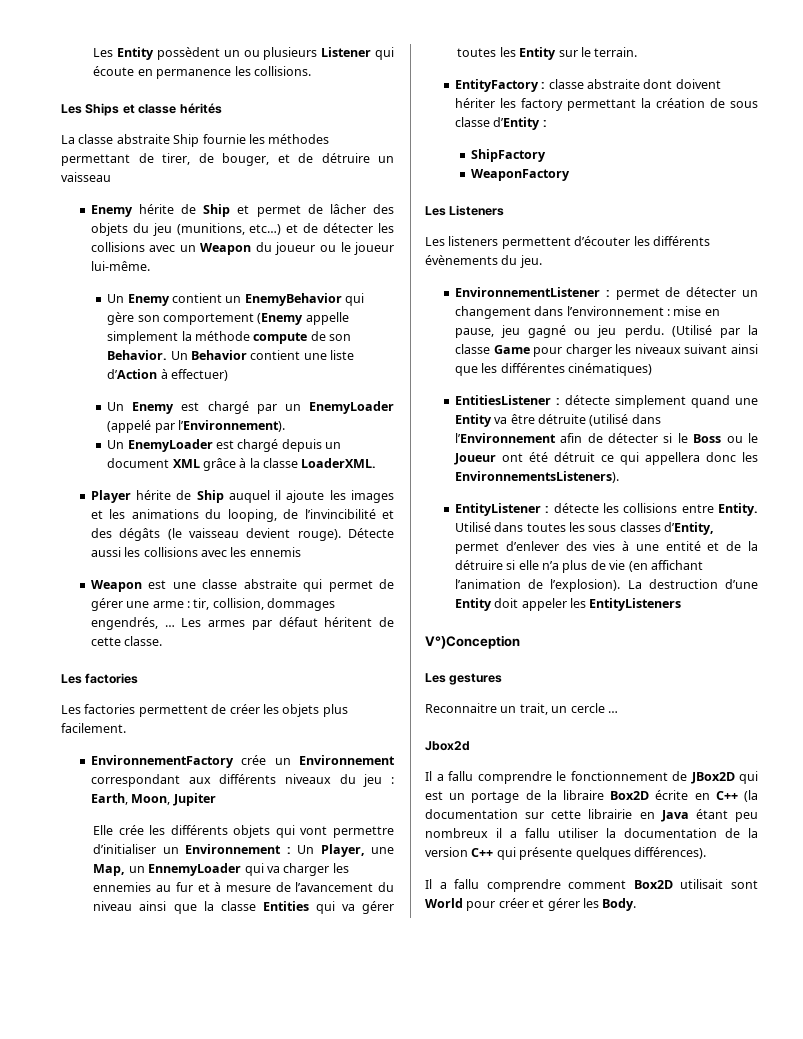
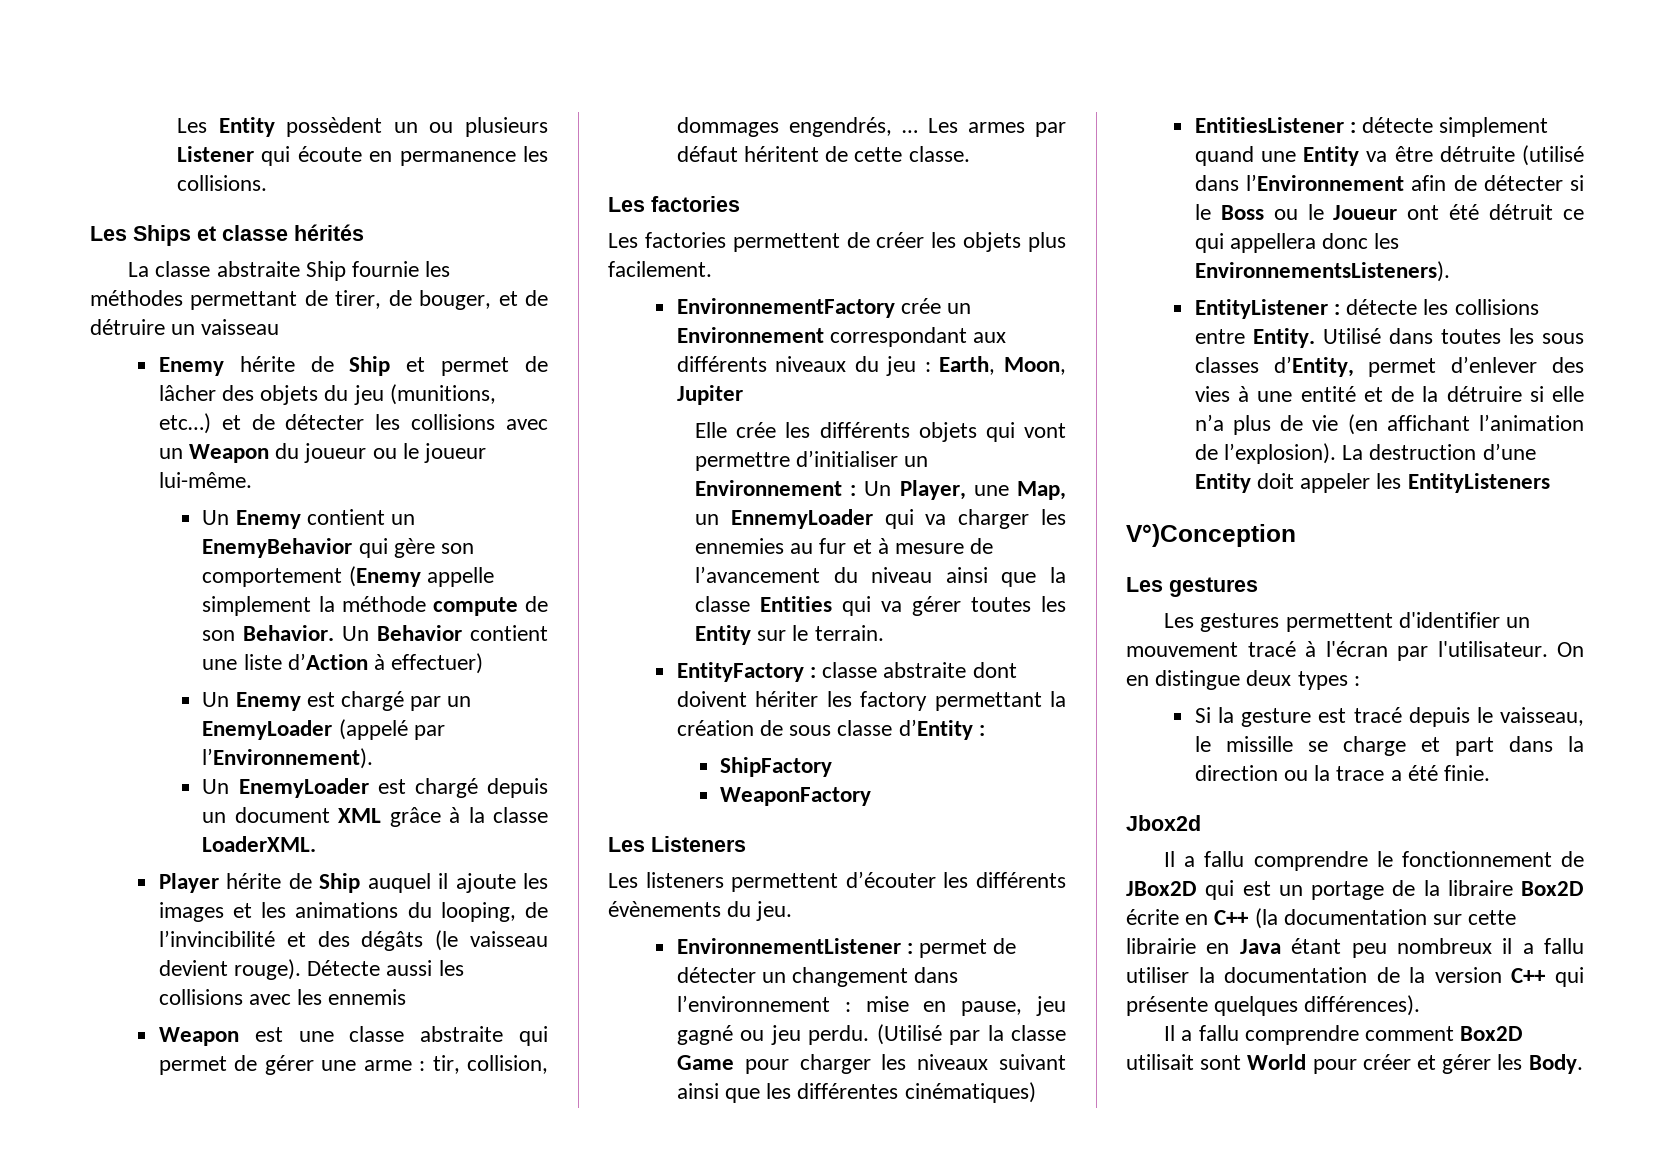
- Reconnaitre un trait, un cercle …
+ Les gestures permettent d'identifier un mouvement tracé à l'écran par l'utilisateur. On en distingue deux types :
+ Si la gesture est tracé depuis le vaisseau, le missille se charge et part dans la direction ou la trace a été finie.

